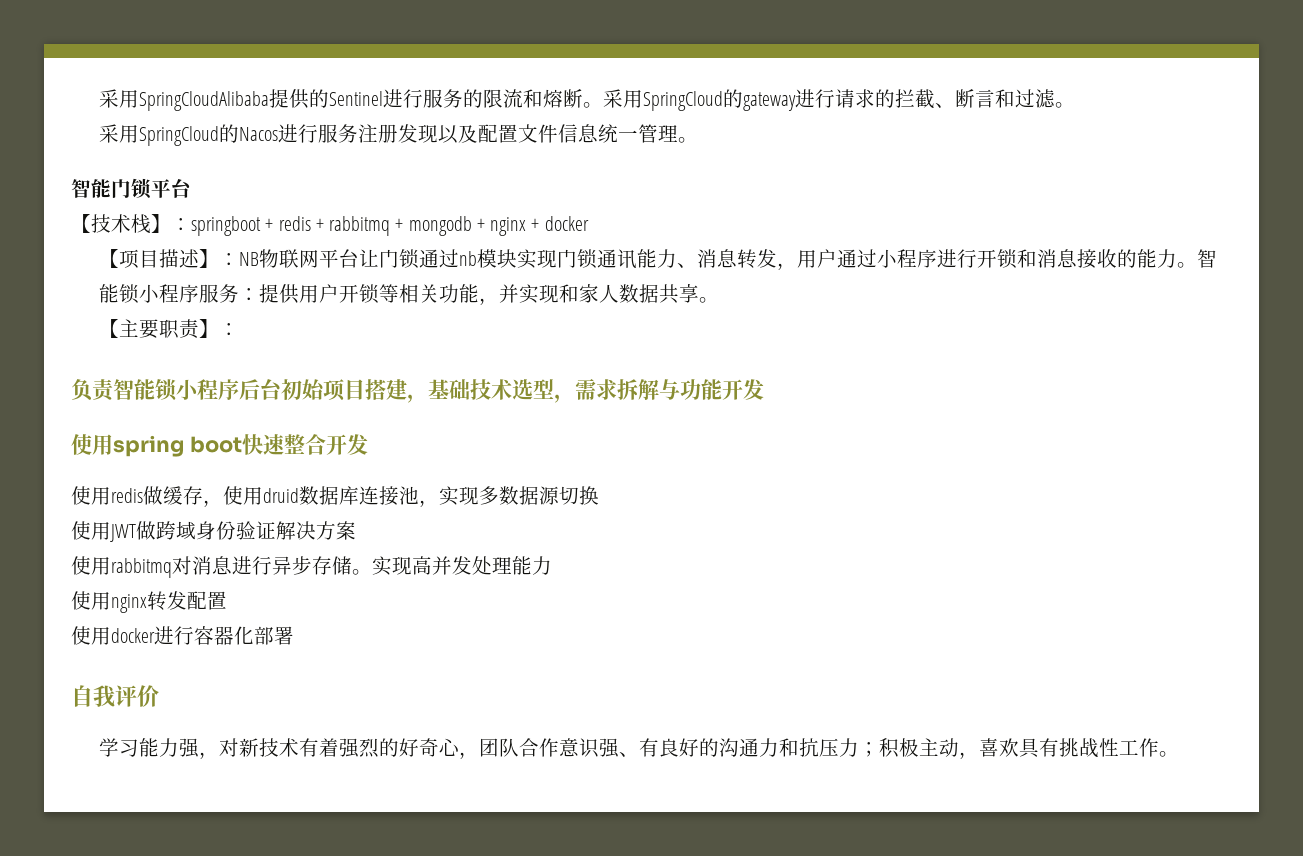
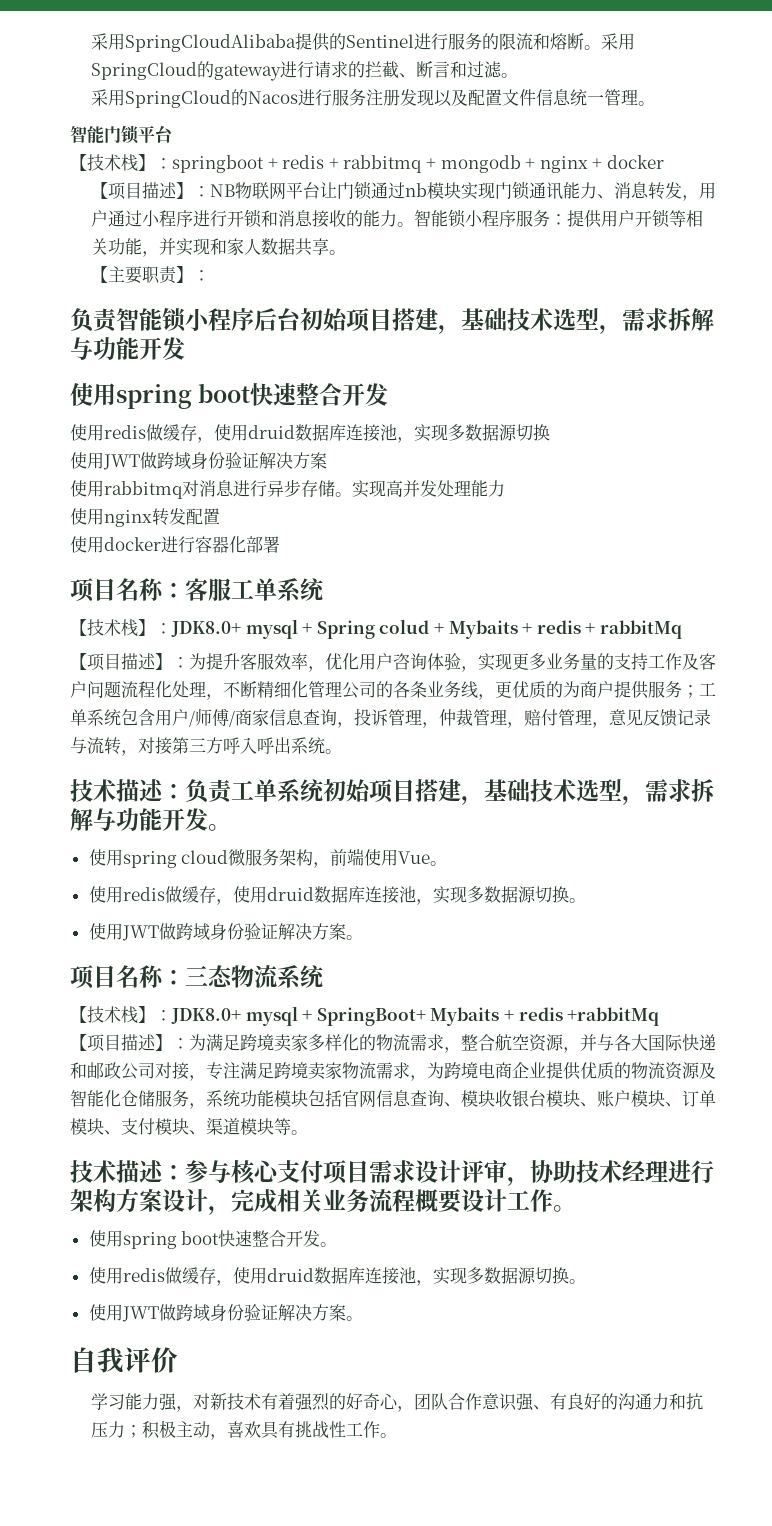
+ 项目名称：客服工单系统
+ 【技术栈】：JDK8.0+ mysql + Spring colud + Mybaits + redis + rabbitMq
+ 【项目描述】：为提升客服效率，优化用户咨询体验，实现更多业务量的支持工作及客户问题流程化处理，不断精细化管理公司的各条业务线，更优质的为商户提供服务；工单系统包含用户/师傅/商家信息查询，投诉管理，仲裁管理，赔付管理，意见反馈记录与流转，对接第三方呼入呼出系统。
+ 技术描述：负责工单系统初始项目搭建，基础技术选型，需求拆解与功能开发。
+ 使用spring cloud微服务架构，前端使用Vue。
+ 使用redis做缓存，使用druid数据库连接池，实现多数据源切换。
+ 使用JWT做跨域身份验证解决方案。
+ 项目名称：三态物流系统
+ 【技术栈】：JDK8.0+ mysql + SpringBoot+ Mybaits + redis +rabbitMq
+ 【项目描述】：为满足跨境卖家多样化的物流需求，整合航空资源，并与各大国际快递和邮政公司对接，专注满足跨境卖家物流需求，为跨境电商企业提供优质的物流资源及智能化仓储服务，系统功能模块包括官网信息查询、模块收银台模块、账户模块、订单模块、支付模块、渠道模块等。
+ 技术描述：参与核心支付项目需求设计评审，协助技术经理进行架构方案设计，完成相关业务流程概要设计工作。
+ 使用spring boot快速整合开发。
+ 使用redis做缓存，使用druid数据库连接池，实现多数据源切换。
+ 使用JWT做跨域身份验证解决方案。

